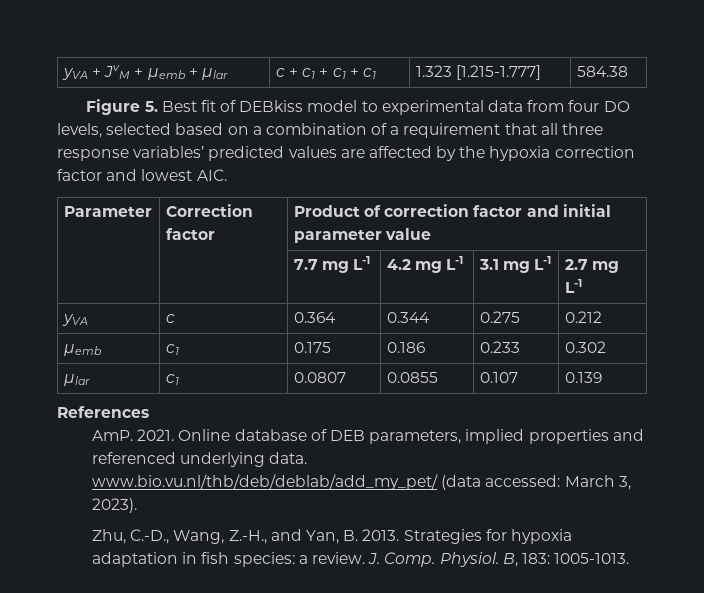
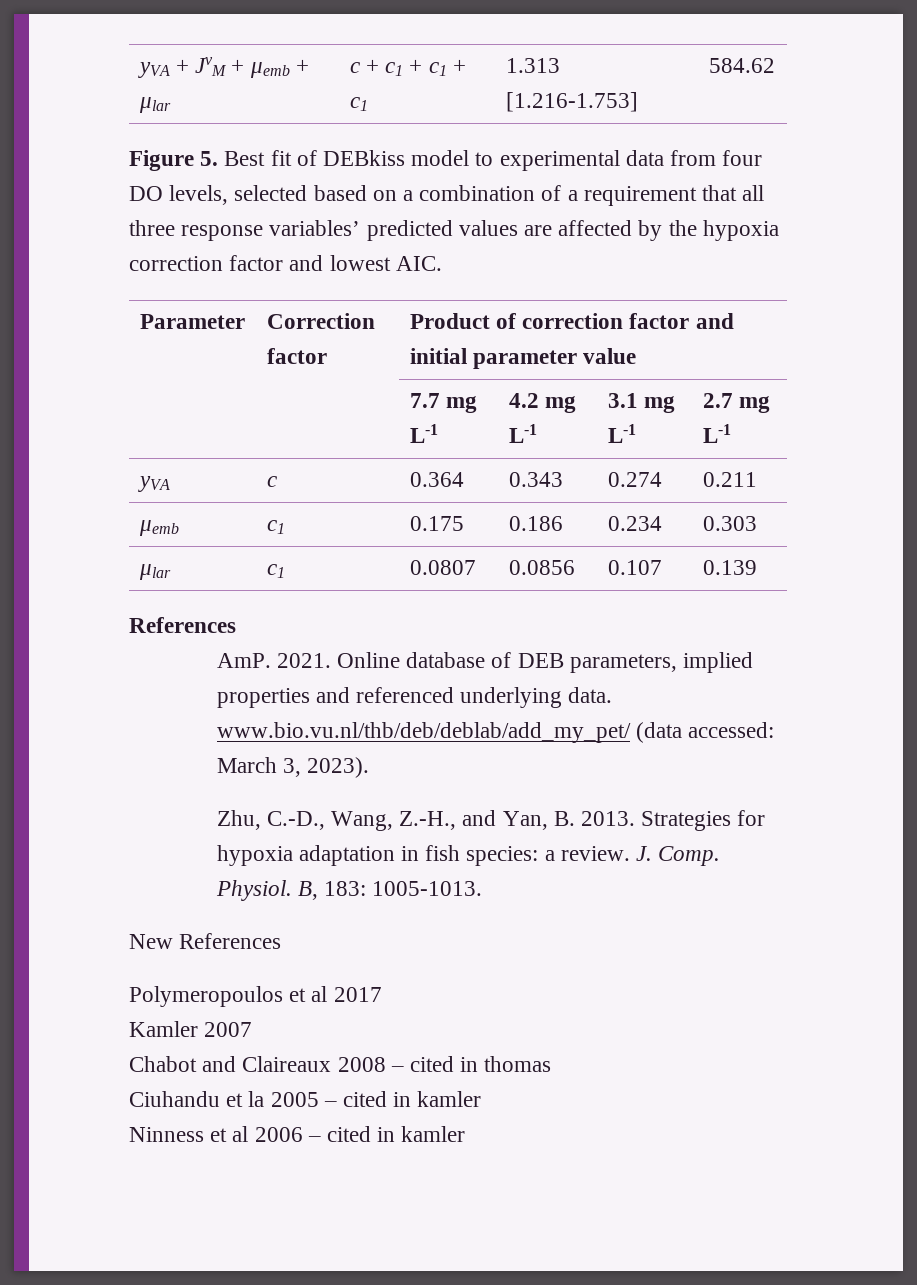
- yVA + JvM + μemb + μlar | c + c1 + c1 + c1 | 1.323 [1.215-1.777] | 584.38
+ yVA + JvM + μemb + μlar | c + c1 + c1 + c1 | 1.313 [1.216-1.753] | 584.62
- yVA | c | 0.364 | 0.344 | 0.275 | 0.212
+ yVA | c | 0.364 | 0.343 | 0.274 | 0.211
- μemb | c1 | 0.175 | 0.186 | 0.233 | 0.302
+ μemb | c1 | 0.175 | 0.186 | 0.234 | 0.303
- μlar | c1 | 0.0807 | 0.0855 | 0.107 | 0.139
+ μlar | c1 | 0.0807 | 0.0856 | 0.107 | 0.139
+ New References
+ Polymeropoulos et al 2017
+ Kamler 2007
+ Chabot and Claireaux 2008 – cited in thomas
+ Ciuhandu et la 2005 – cited in kamler
+ Ninness et al 2006 – cited in kamler

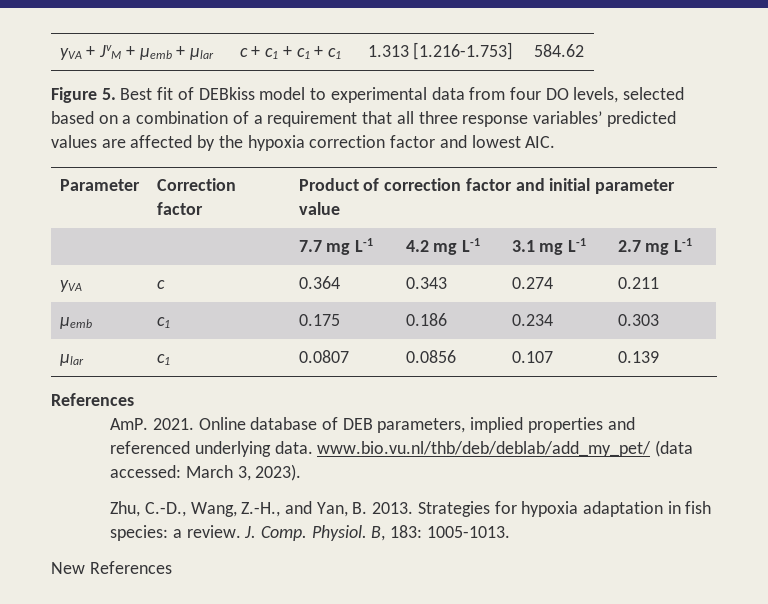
- Polymeropoulos et al 2017
- Kamler 2007
- Chabot and Claireaux 2008 – cited in thomas
- Ciuhandu et la 2005 – cited in kamler
- Ninness et al 2006 – cited in kamler

